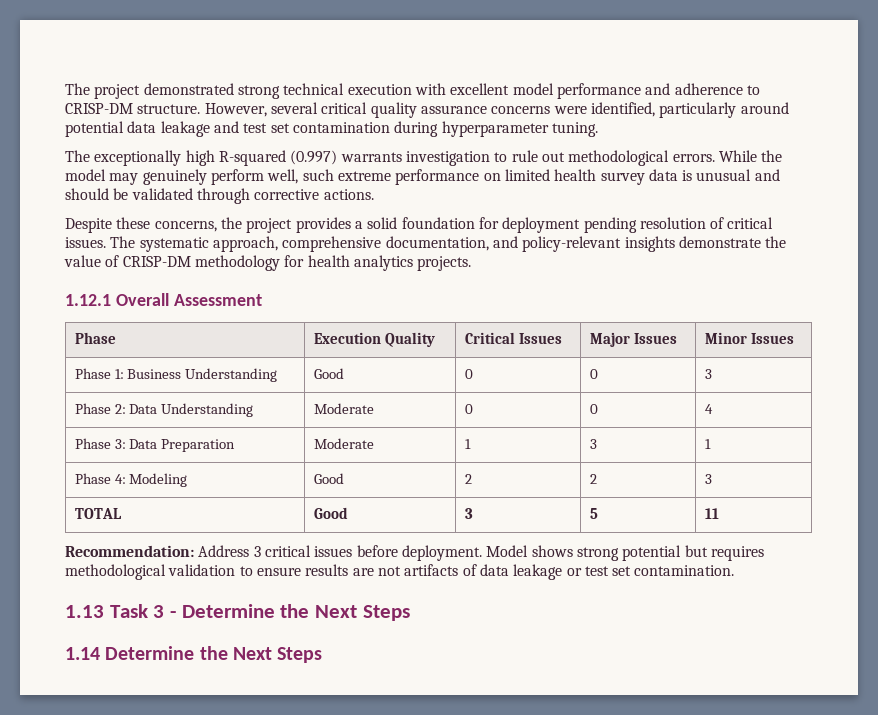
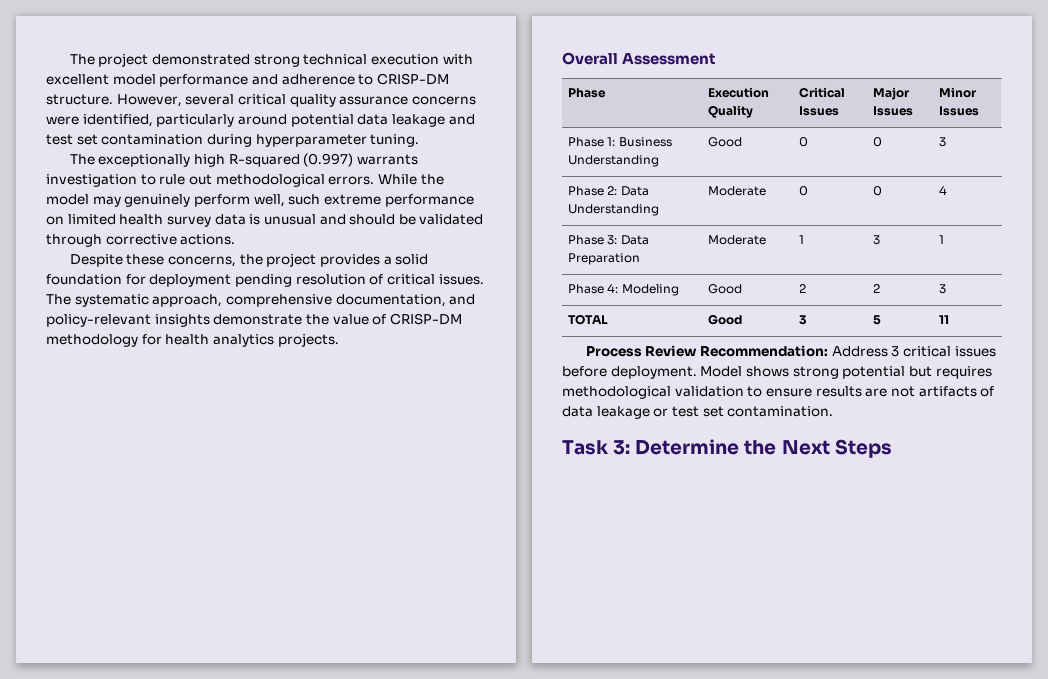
- 1.12.1 Overall Assessment
+ Overall Assessment
- Recommendation: Address 3 critical issues before deployment.
+ Process Review Recommendation: Address 3 critical issues before deployment.
- 1.13 Task 3 - Determine the Next Steps
- 1.14 Determine the Next Steps
+ Task 3: Determine the Next Steps

